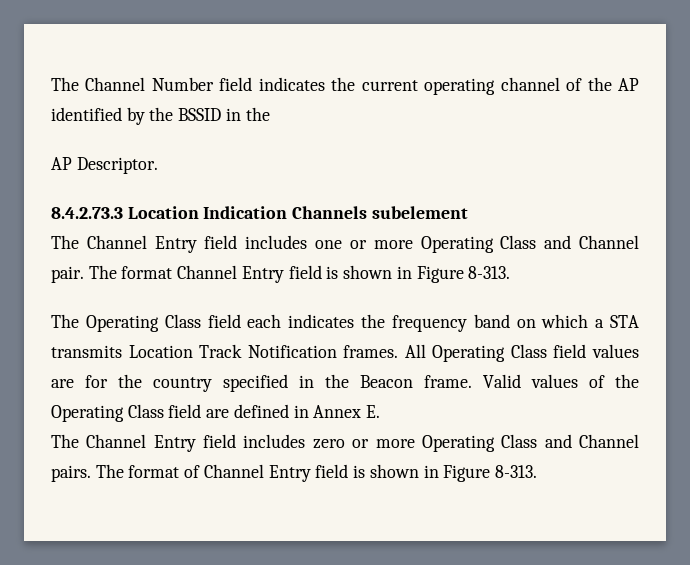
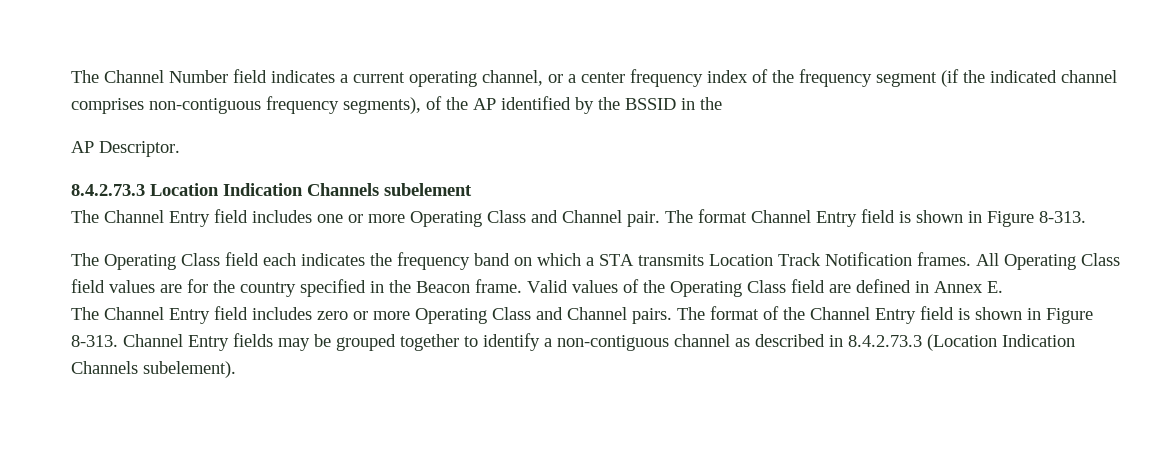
- The Channel Number field indicates the current operating channel of the AP identified by the BSSID in the
+ The Channel Number field indicates a current operating channel, or a center frequency index of the frequency segment (if the indicated channel comprises non-contiguous frequency segments), of the AP identified by the BSSID in the
- The format of Channel Entry field is shown in Figure 8-313.
+ The format of the Channel Entry field is shown in Figure 8-313. Channel Entry fields may be grouped together to identify a non-contiguous channel as described in 8.4.2.73.3 (Location Indication Channels subelement).

